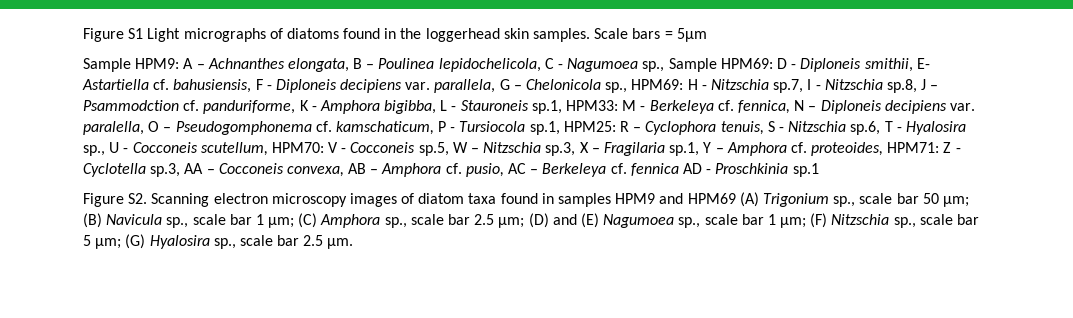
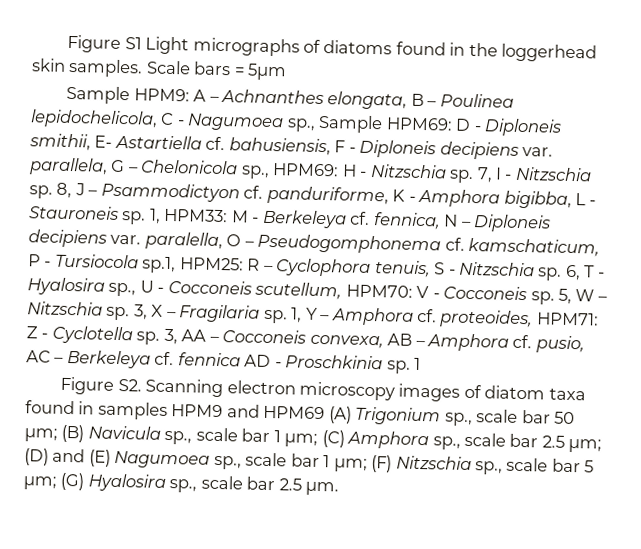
- H - Nitzschia sp.7, I - Nitzschia sp.8, J – Psammodction cf. panduriforme, K - Amphora bigibba, L - Stauroneis sp.1, HPM33:
+ H - Nitzschia sp. 7, I - Nitzschia sp. 8, J – Psammodictyon cf. panduriforme, K - Amphora bigibba, L - Stauroneis sp. 1, HPM33:
- R – Cyclophora tenuis, S - Nitzschia sp.6, T - Hyalosira sp., U - Cocconeis scutellum, HPM70:
+ R – Cyclophora tenuis, S - Nitzschia sp. 6, T - Hyalosira sp., U - Cocconeis scutellum, HPM70:
- V - Cocconeis sp.5, W – Nitzschia sp.3, X – Fragilaria sp.1, Y – Amphora cf. proteoides, HPM71:
+ V - Cocconeis sp. 5, W – Nitzschia sp. 3, X – Fragilaria sp. 1, Y – Amphora cf. proteoides, HPM71:
- Z - Cyclotella sp.3, AA – Cocconeis convexa, AB – Amphora cf. pusio, AC – Berkeleya cf. fennica AD - Proschkinia sp.1
+ Z - Cyclotella sp. 3, AA – Cocconeis convexa, AB – Amphora cf. pusio, AC – Berkeleya cf. fennica AD - Proschkinia sp. 1

